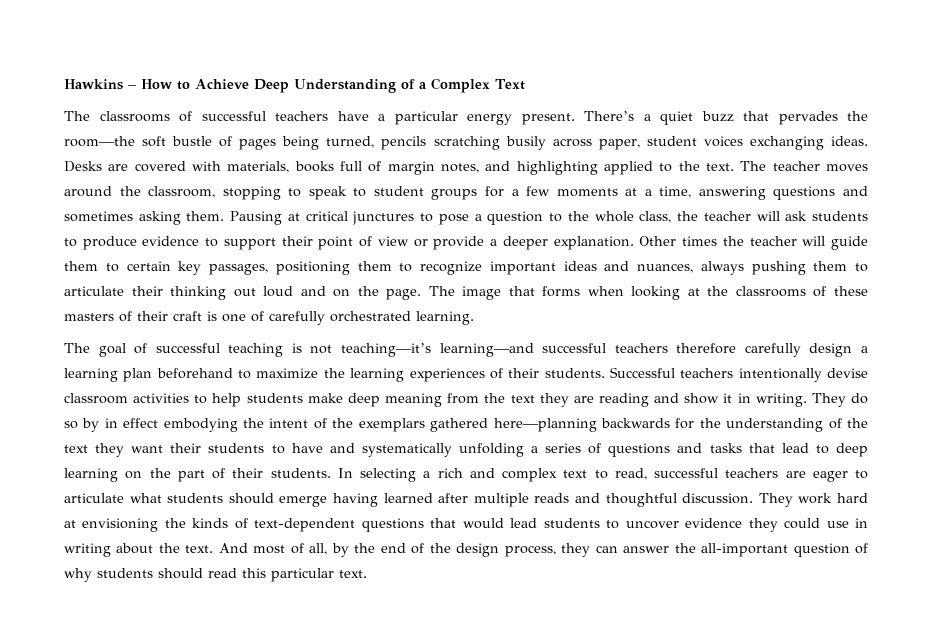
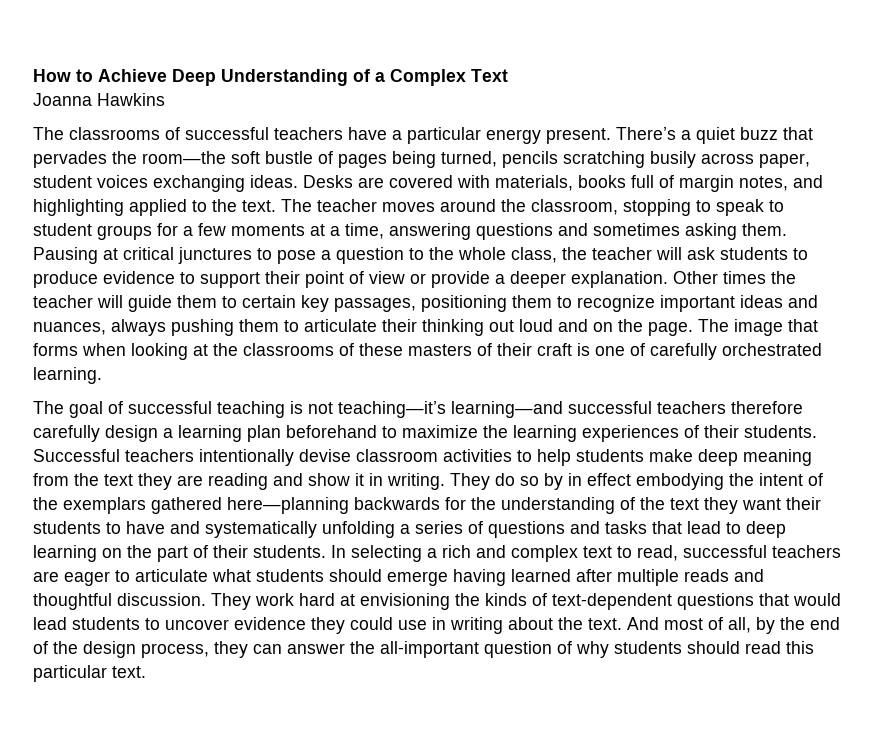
- Hawkins – How to Achieve Deep Understanding of a Complex Text
+ How to Achieve Deep Understanding of a Complex Text
+ Joanna Hawkins

